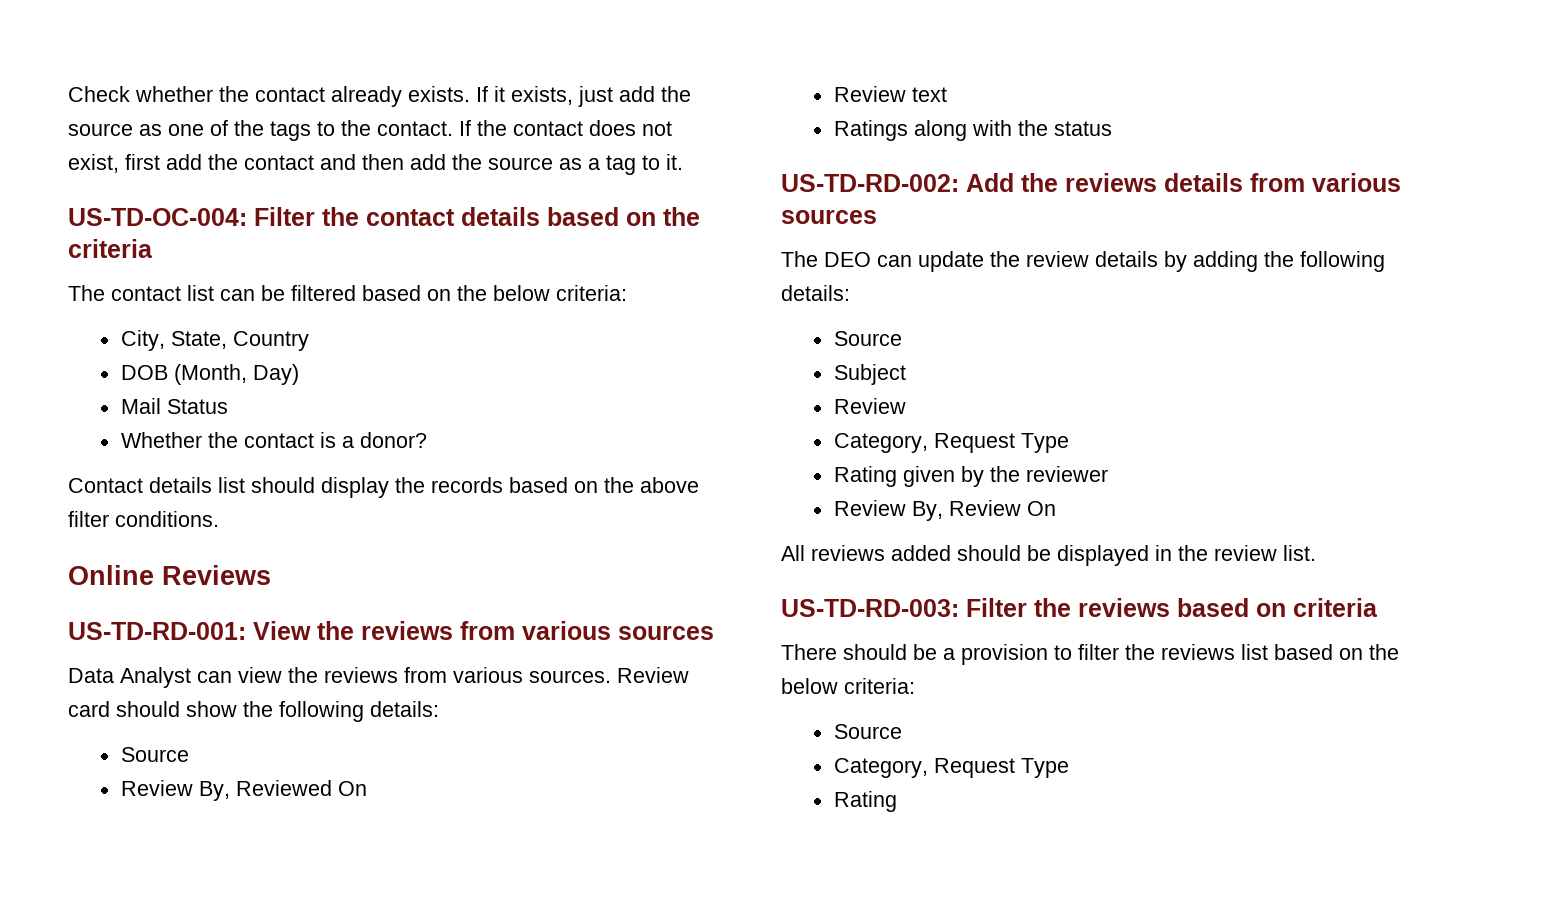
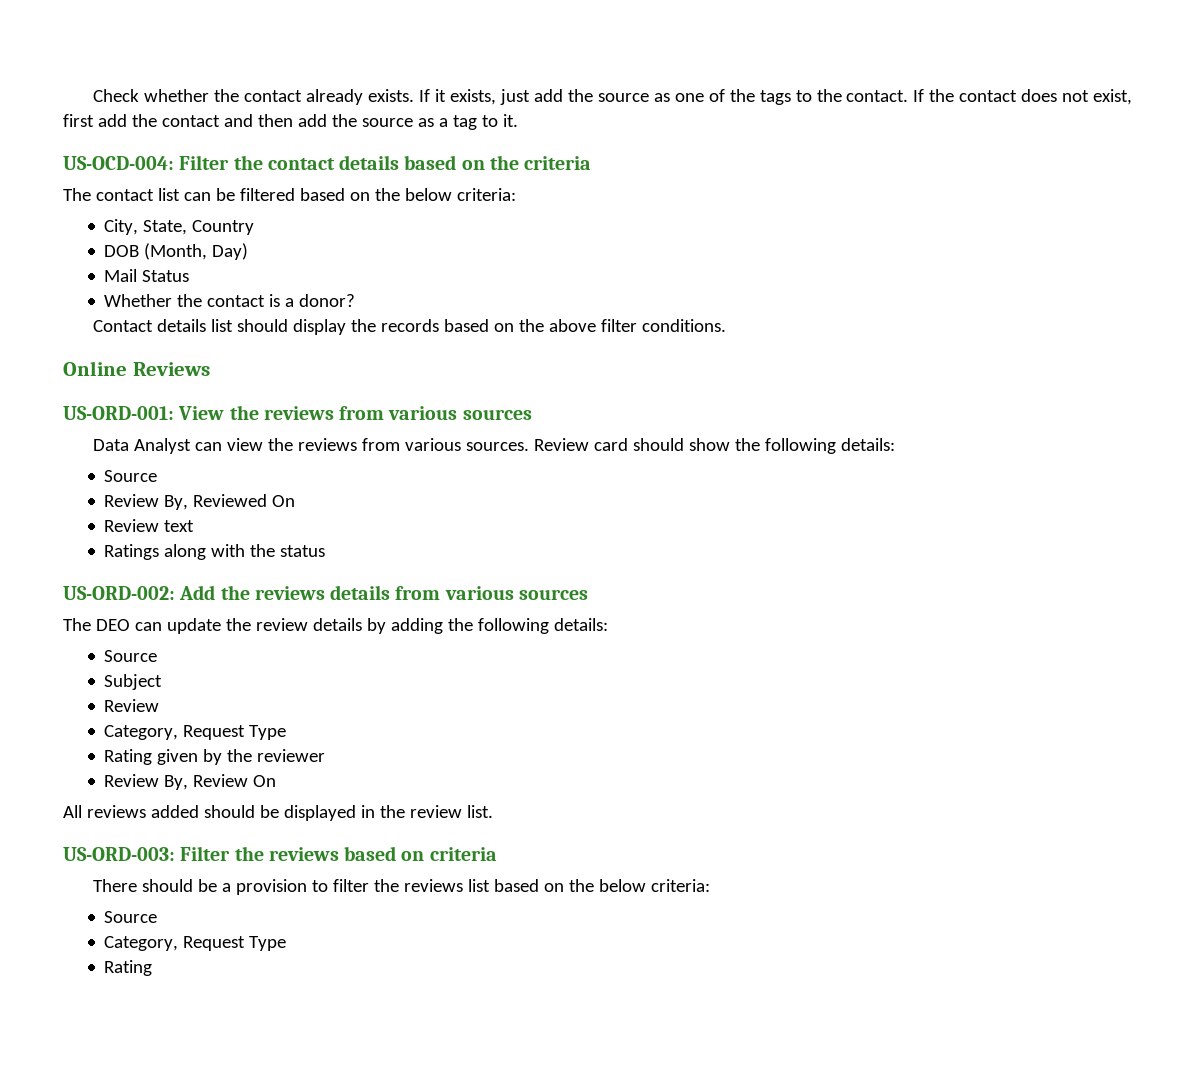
- US-TD-OC-004: Filter the contact details based on the criteria
+ US-OCD-004: Filter the contact details based on the criteria
- US-TD-RD-001: View the reviews from various sources
+ US-ORD-001: View the reviews from various sources
- US-TD-RD-002: Add the reviews details from various sources
+ US-ORD-002: Add the reviews details from various sources
- US-TD-RD-003: Filter the reviews based on criteria
+ US-ORD-003: Filter the reviews based on criteria

